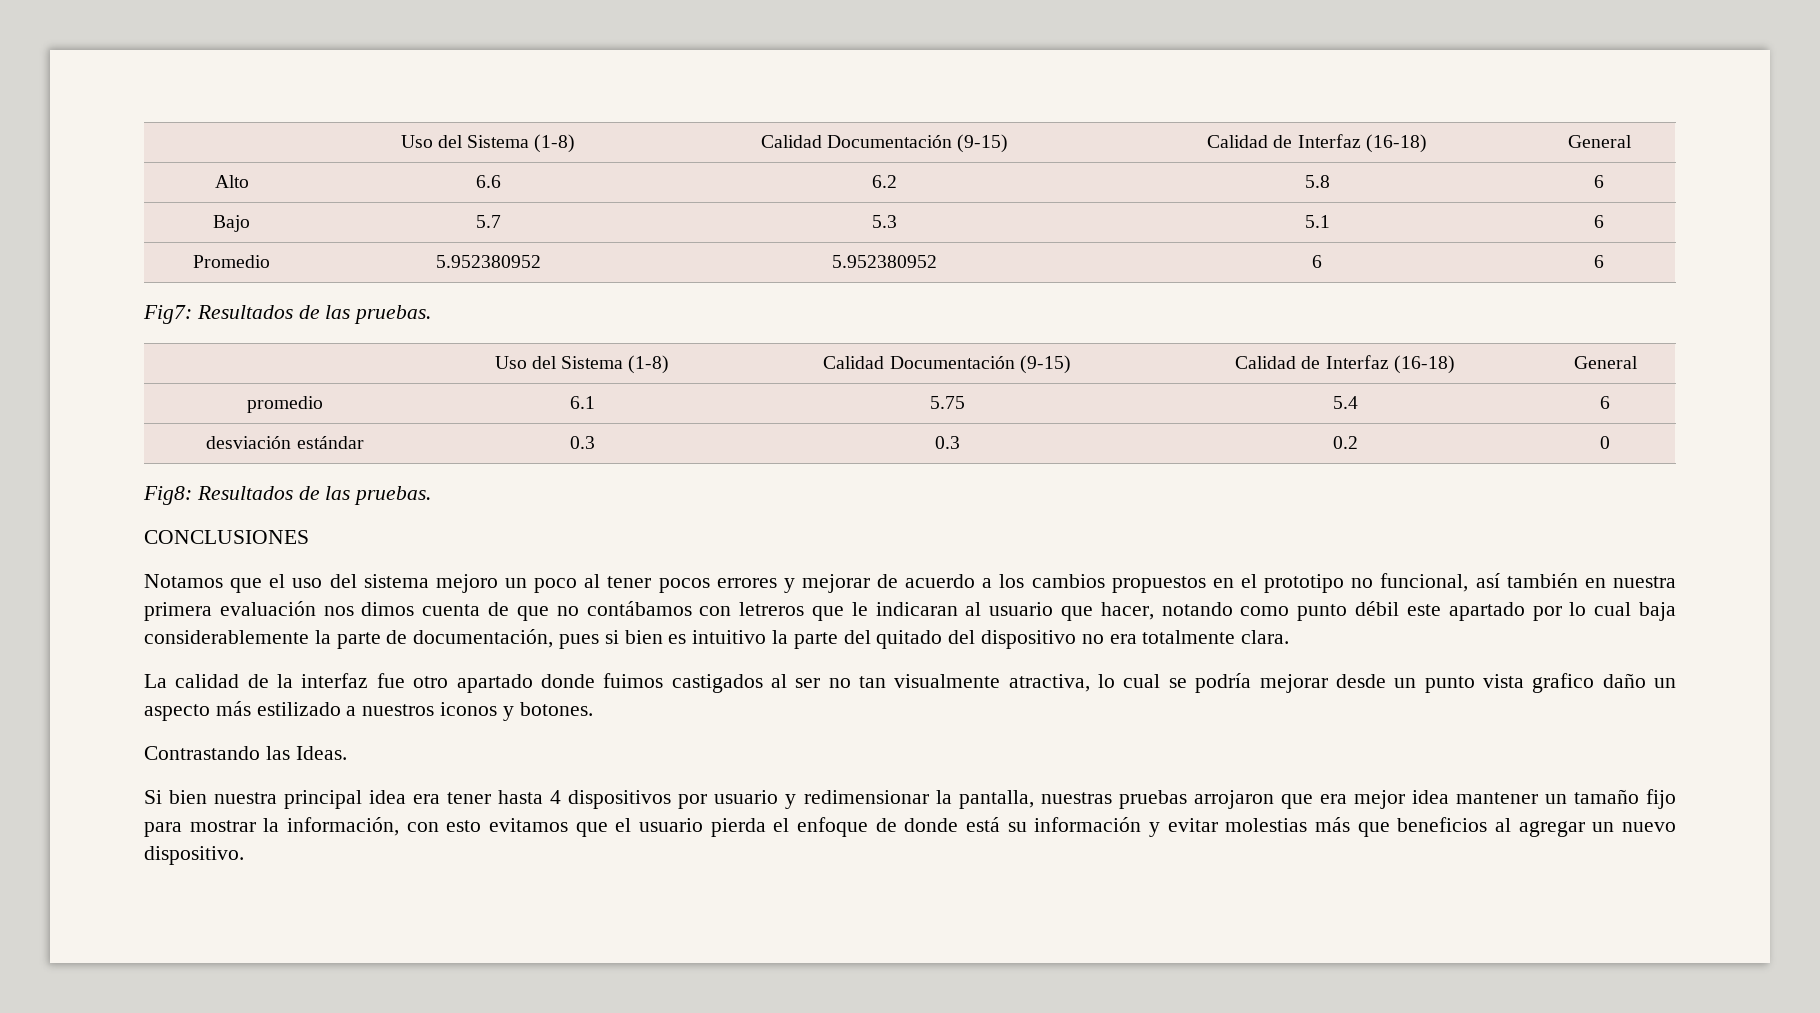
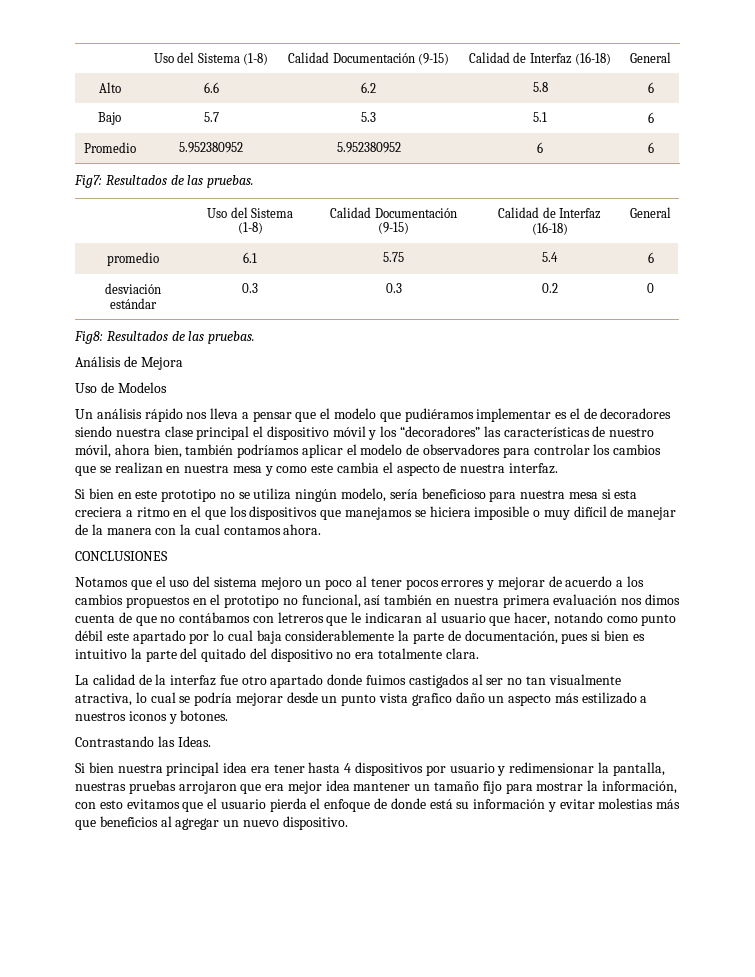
+ Análisis de Mejora
+ Uso de Modelos
+ Un análisis rápido nos lleva a pensar que el modelo que pudiéramos implementar es el de decoradores siendo nuestra clase principal el dispositivo móvil y los “decoradores” las características de nuestro móvil, ahora bien, también podríamos aplicar el modelo de observadores para controlar los cambios que se realizan en nuestra mesa y como este cambia el aspecto de nuestra interfaz.
+ Si bien en este prototipo no se utiliza ningún modelo, sería beneficioso para nuestra mesa si esta creciera a ritmo en el que los dispositivos que manejamos se hiciera imposible o muy difícil de manejar de la manera con la cual contamos ahora.

